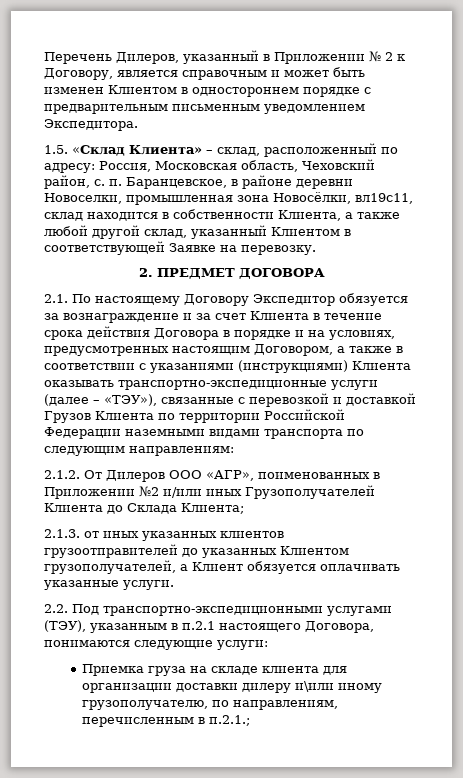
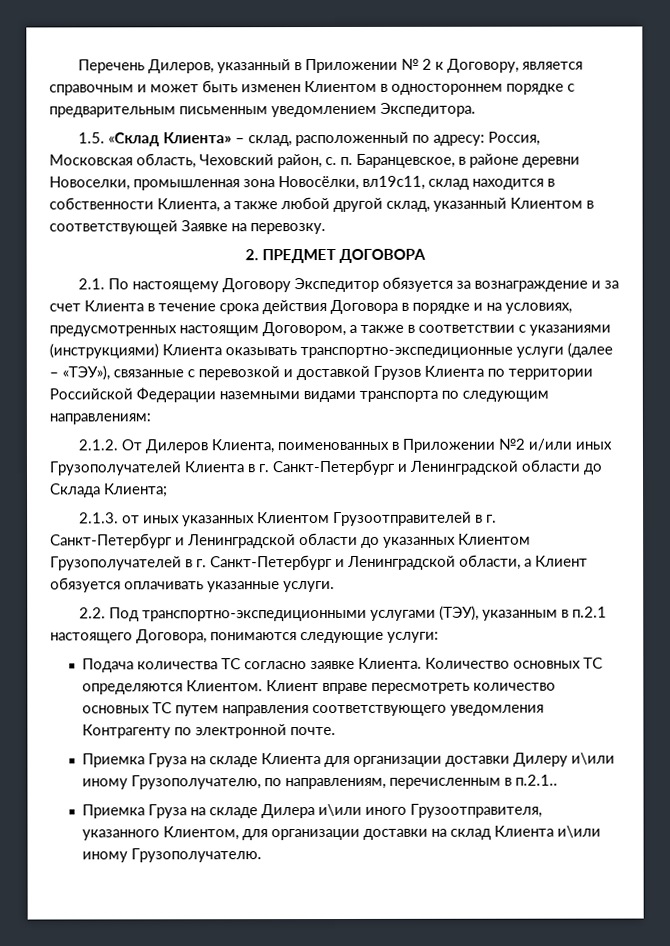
- 2.1.2. От Дилеров ООО «АГР», поименованных в Приложении №2 и/или иных Грузополучателей Клиента до Склада Клиента;
+ 2.1.2. От Дилеров Клиента, поименованных в Приложении №2 и/или иных Грузополучателей Клиента в г. Санкт-Петербург и Ленинградской области до Склада Клиента;
- 2.1.3. от иных указанных клиентов грузоотправителей до указанных Клиентом грузополучателей, а Клиент обязуется оплачивать указанные услуги.
+ 2.1.3. от иных указанных Клиентом Грузоотправителей в г. Санкт-Петербург и Ленинградской области до указанных Клиентом Грузополучателей в г. Санкт-Петербург и Ленинградской области, а Клиент обязуется оплачивать указанные услуги.
- Приемка груза на складе клиента для организации доставки дилеру и\или иному грузополучателю, по направлениям, перечисленным в п.2.1.;
+ Подача количества ТС согласно заявке Клиента. Количество основных ТС определяются Клиентом. Клиент вправе пересмотреть количество основных ТС путем направления соответствующего уведомления Контрагенту по электронной почте.
+ Приемка Груза на складе Клиента для организации доставки Дилеру и\или иному Грузополучателю, по направлениям, перечисленным в п.2.1..
+ Приемка Груза на складе Дилера и\или иного Грузоотправителя, указанного Клиентом, для организации доставки на склад Клиента и\или иному Грузополучателю.

